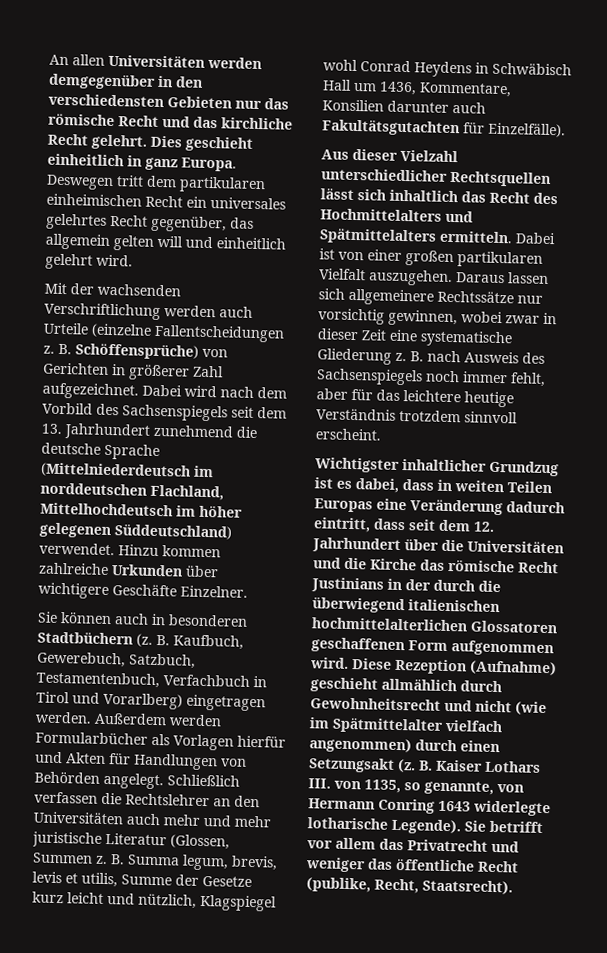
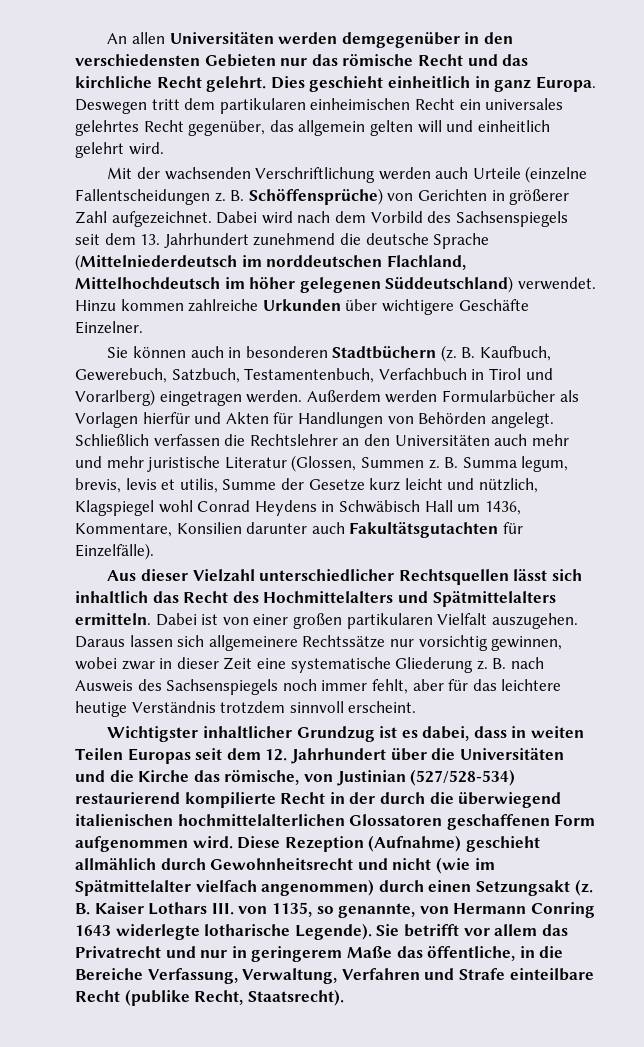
- Wichtigster inhaltlicher Grundzug ist es dabei, dass in weiten Teilen Europas eine Veränderung dadurch eintritt, dass seit dem 12. Jahrhundert über die Universitäten und die Kirche das römische Recht Justinians in der durch die überwiegend italienischen hochmittelalterlichen Glossatoren geschaffenen Form aufgenommen wird.
+ Wichtigster inhaltlicher Grundzug ist es dabei, dass in weiten Teilen Europas seit dem 12. Jahrhundert über die Universitäten und die Kirche das römische, von Justinian (527/528-534) restaurierend kompilierte Recht in der durch die überwiegend italienischen hochmittelalterlichen Glossatoren geschaffenen Form aufgenommen wird.
- Sie betrifft vor allem das Privatrecht und weniger das öffentliche Recht (publike, Recht, Staatsrecht).
+ Sie betrifft vor allem das Privatrecht und nur in geringerem Maße das öffentliche, in die Bereiche Verfassung, Verwaltung, Verfahren und Strafe einteilbare Recht (publike Recht, Staatsrecht).

